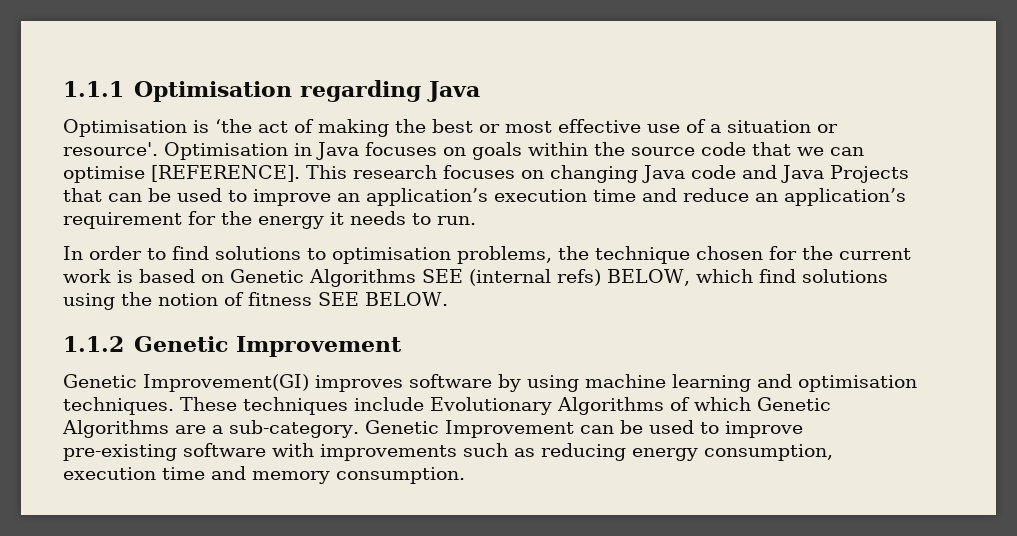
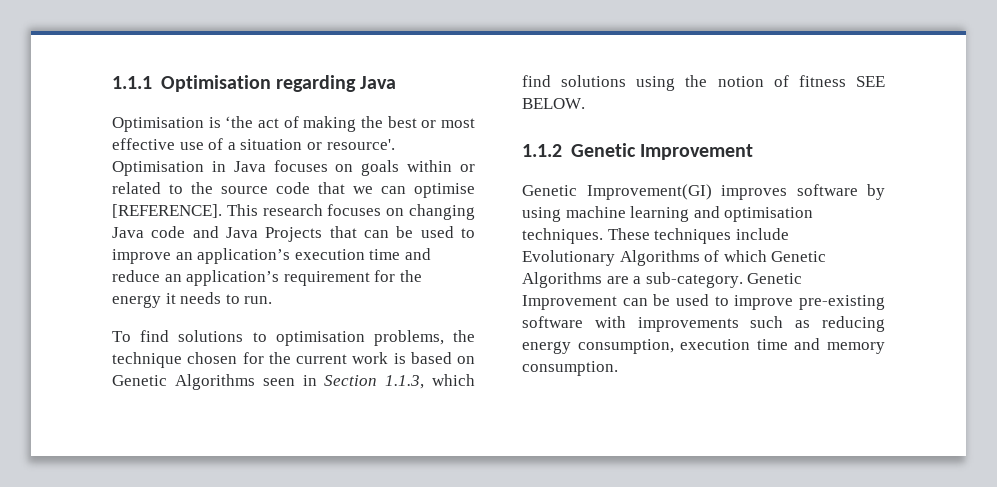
- Optimisation in Java focuses on goals within the source code that we can optimise [REFERENCE].
+ Optimisation in Java focuses on goals within or related to the source code that we can optimise [REFERENCE].
- In order to find solutions to optimisation problems, the technique chosen for the current work is based on Genetic Algorithms SEE (internal refs) BELOW, which find solutions using the notion of fitness SEE BELOW.
+ To find solutions to optimisation problems, the technique chosen for the current work is based on Genetic Algorithms seen in Section 1.1.3, which find solutions using the notion of fitness SEE BELOW.

